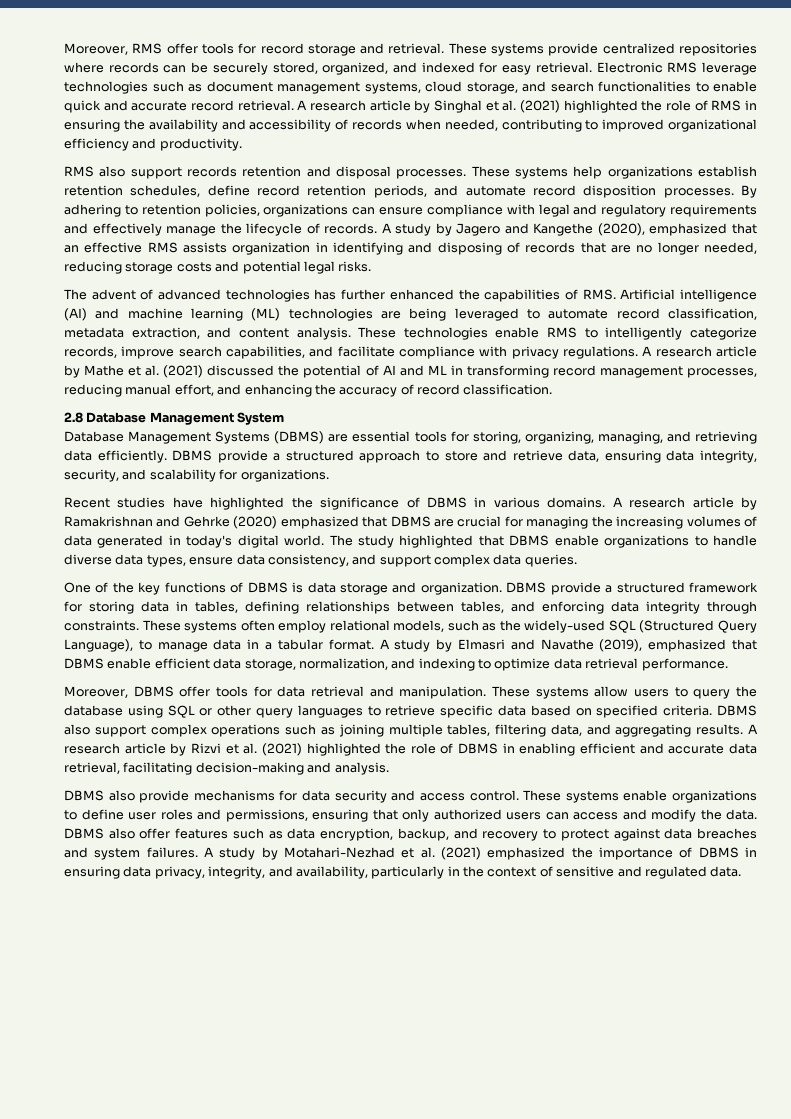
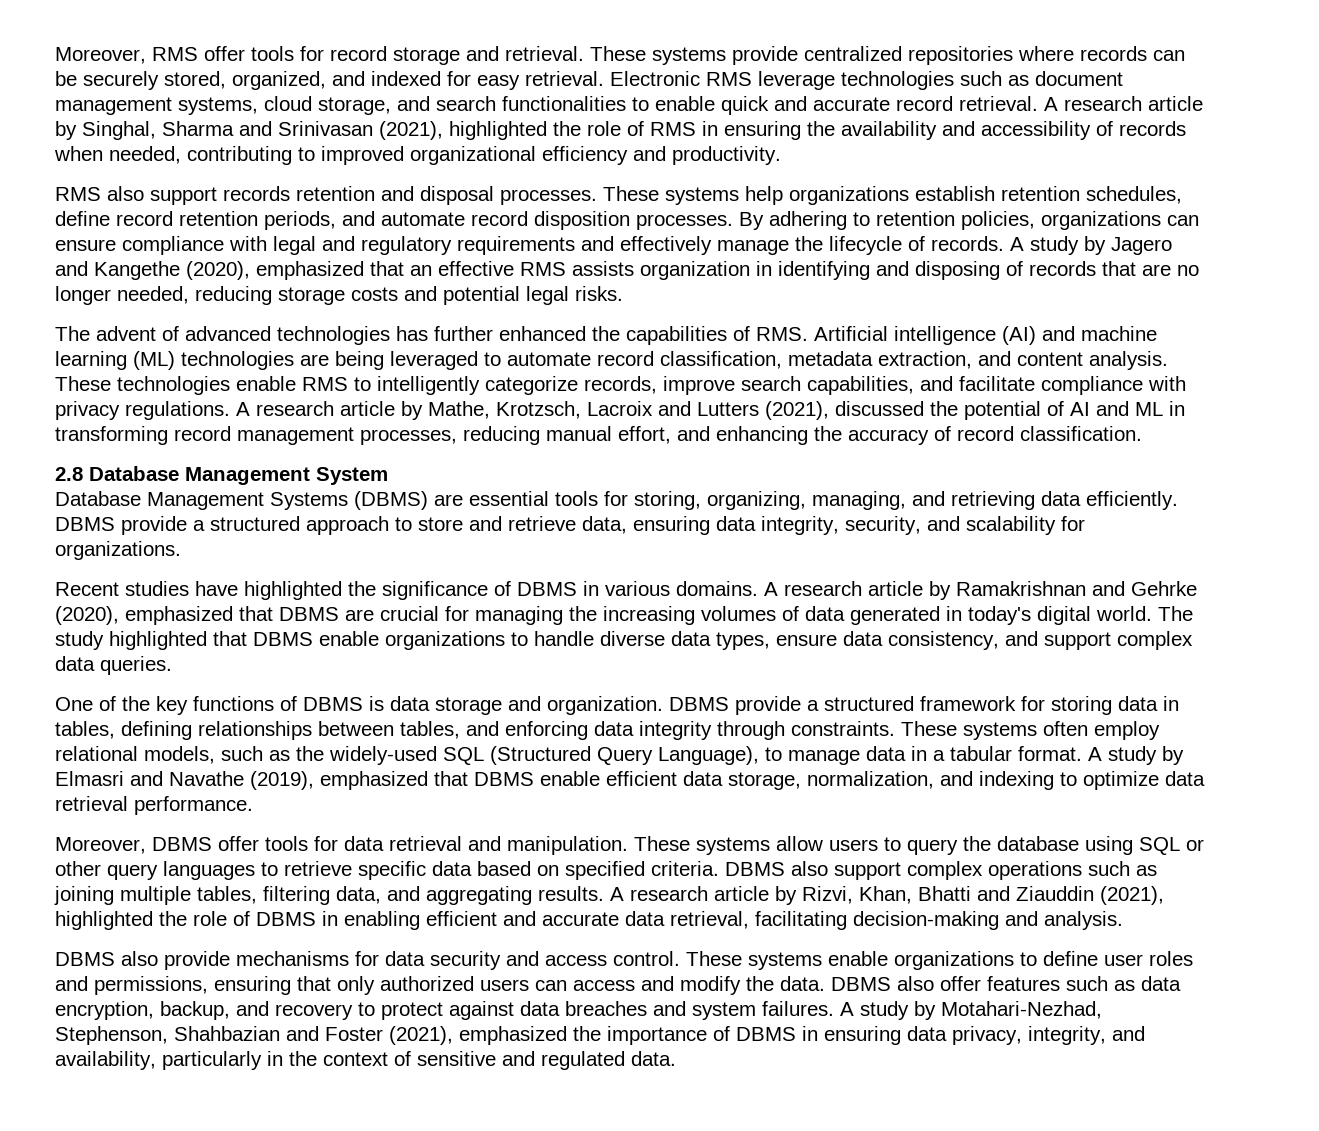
- A research article by Singhal et al. (2021) highlighted the role of RMS in ensuring the availability and accessibility of records when needed, contributing to improved organizational efficiency and productivity.
+ A research article by Singhal, Sharma and Srinivasan (2021), highlighted the role of RMS in ensuring the availability and accessibility of records when needed, contributing to improved organizational efficiency and productivity.
- A research article by Mathe et al. (2021) discussed the potential of AI and ML in transforming record management processes, reducing manual effort, and enhancing the accuracy of record classification.
+ A research article by Mathe, Krotzsch, Lacroix and Lutters (2021), discussed the potential of AI and ML in transforming record management processes, reducing manual effort, and enhancing the accuracy of record classification.
- A research article by Ramakrishnan and Gehrke (2020) emphasized that DBMS are crucial for managing the increasing volumes of data generated in today's digital world.
+ A research article by Ramakrishnan and Gehrke (2020), emphasized that DBMS are crucial for managing the increasing volumes of data generated in today's digital world.
- A research article by Rizvi et al. (2021) highlighted the role of DBMS in enabling efficient and accurate data retrieval, facilitating decision-making and analysis.
+ A research article by Rizvi, Khan, Bhatti and Ziauddin (2021), highlighted the role of DBMS in enabling efficient and accurate data retrieval, facilitating decision-making and analysis.
- A study by Motahari-Nezhad et al. (2021) emphasized the importance of DBMS in ensuring data privacy, integrity, and availability, particularly in the context of sensitive and regulated data.
+ A study by Motahari-Nezhad, Stephenson, Shahbazian and Foster (2021), emphasized the importance of DBMS in ensuring data privacy, integrity, and availability, particularly in the context of sensitive and regulated data.

